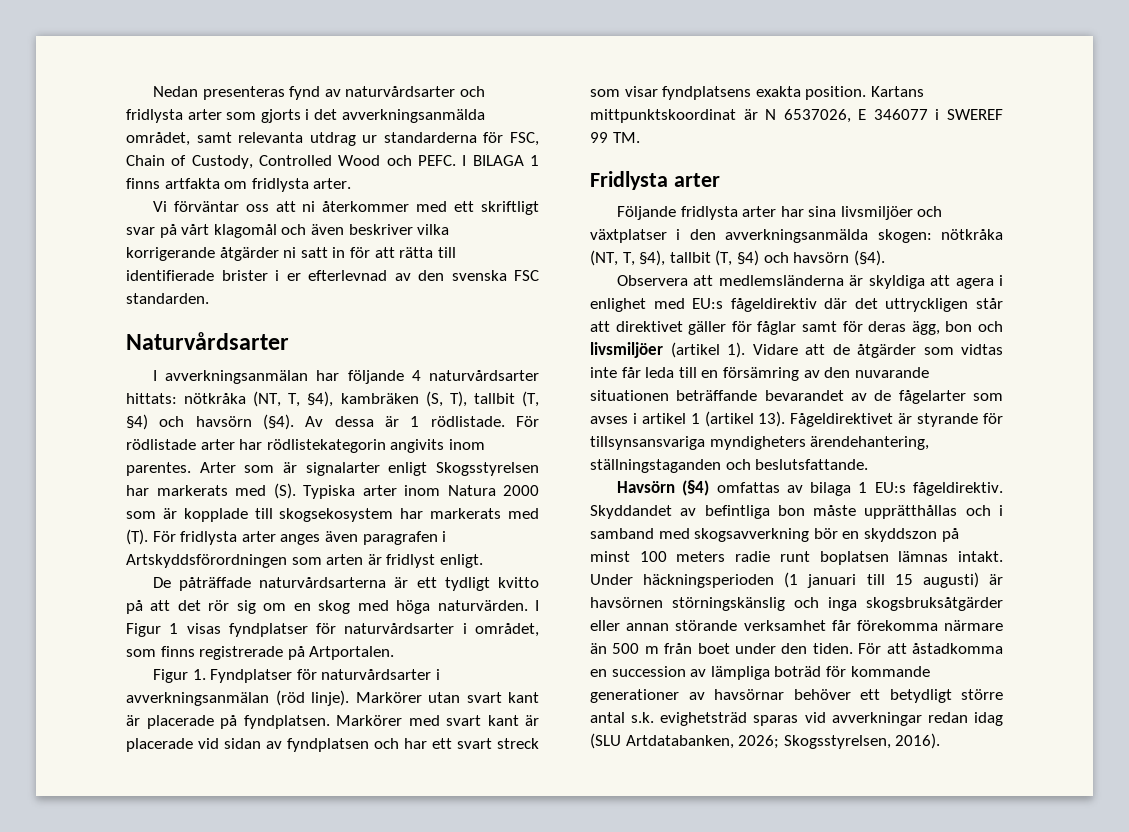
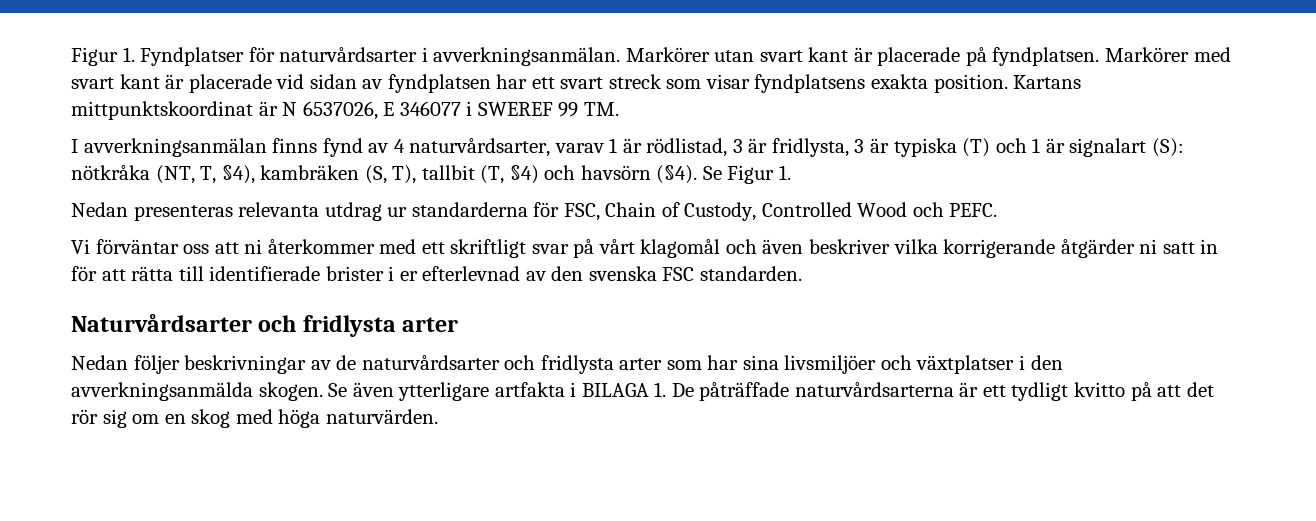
- Nedan presenteras fynd av naturvårdsarter och fridlysta arter som gjorts i det avverkningsanmälda området, samt relevanta utdrag ur standarderna för FSC, Chain of Custody, Controlled Wood och PEFC. I BILAGA 1 finns artfakta om fridlysta arter.
+ Figur 1. Fyndplatser för naturvårdsarter i avverkningsanmälan. Markörer utan svart kant är placerade på fyndplatsen. Markörer med svart kant är placerade vid sidan av fyndplatsen har ett svart streck som visar fyndplatsens exakta position. Kartans mittpunktskoordinat är N 6537026, E 346077 i SWEREF 99 TM.
+ I avverkningsanmälan finns fynd av 4 naturvårdsarter, varav 1 är rödlistad, 3 är fridlysta, 3 är typiska (T) och 1 är signalart (S): nötkråka (NT, T, §4), kambräken (S, T), tallbit (T, §4) och havsörn (§4). Se Figur 1.
+ Nedan presenteras relevanta utdrag ur standarderna för FSC, Chain of Custody, Controlled Wood och PEFC.
- Naturvårdsarter
- I avverkningsanmälan har följande 4 naturvårdsarter hittats: nötkråka (NT, T, §4), kambräken (S, T), tallbit (T, §4) och havsörn (§4). Av dessa är 1 rödlistade. För rödlistade arter har rödlistekategorin angivits inom parentes. Arter som är signalarter enligt Skogsstyrelsen har markerats med (S). Typiska arter inom Natura 2000 som är kopplade till skogsekosystem har markerats med (T). För fridlysta arter anges även paragrafen i Artskyddsförordningen som arten är fridlyst enligt.
- De påträffade naturvårdsarterna är ett tydligt kvitto på att det rör sig om en skog med höga naturvärden. I Figur 1 visas fyndplatser för naturvårdsarter i området, som finns registrerade på Artportalen.
- Figur 1. Fyndplatser för naturvårdsarter i avverkningsanmälan (röd linje). Markörer utan svart kant är placerade på fyndplatsen. Markörer med svart kant är placerade vid sidan av fyndplatsen och har ett svart streck som visar fyndplatsens exakta position. Kartans mittpunktskoordinat är N 6537026, E 346077 i SWEREF 99 TM.
- Fridlysta arter
- Följande fridlysta arter har sina livsmiljöer och växtplatser i den avverkningsanmälda skogen: nötkråka (NT, T, §4), tallbit (T, §4) och havsörn (§4).
- Observera att medlemsländerna är skyldiga att agera i enlighet med EU:s fågeldirektiv där det uttryckligen står att direktivet gäller för fåglar samt för deras ägg, bon och livsmiljöer (artikel 1). Vidare att de åtgärder som vidtas inte får leda till en försämring av den nuvarande situationen beträffande bevarandet av de fågelarter som avses i artikel 1 (artikel 13). Fågeldirektivet är styrande för tillsynsansvariga myndigheters ärendehantering, ställningstaganden och beslutsfattande.
- Havsörn (§4) omfattas av bilaga 1 EU:s fågeldirektiv. Skyddandet av befintliga bon måste upprätthållas och i samband med skogsavverkning bör en skyddszon på minst 100 meters radie runt boplatsen lämnas intakt. Under häckningsperioden (1 januari till 15 augusti) är havsörnen störningskänslig och inga skogsbruksåtgärder eller annan störande verksamhet får förekomma närmare än 500 m från boet under den tiden. För att åstadkomma en succession av lämpliga boträd för kommande generationer av havsörnar behöver ett betydligt större antal s.k. evighetsträd sparas vid avverkningar redan idag (SLU Artdatabanken, 2026; Skogsstyrelsen, 2016).
+ Naturvårdsarter och fridlysta arter
+ Nedan följer beskrivningar av de naturvårdsarter och fridlysta arter som har sina livsmiljöer och växtplatser i den avverkningsanmälda skogen. Se även ytterligare artfakta i BILAGA 1. De påträffade naturvårdsarterna är ett tydligt kvitto på att det rör sig om en skog med höga naturvärden.

